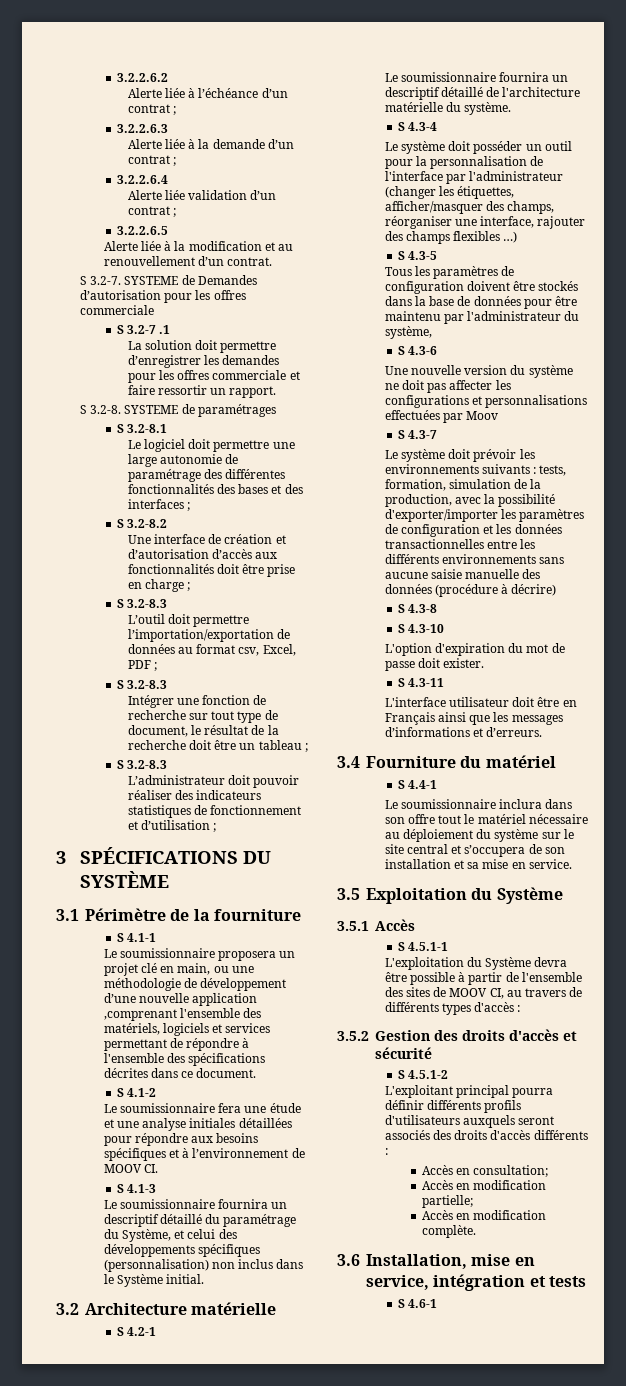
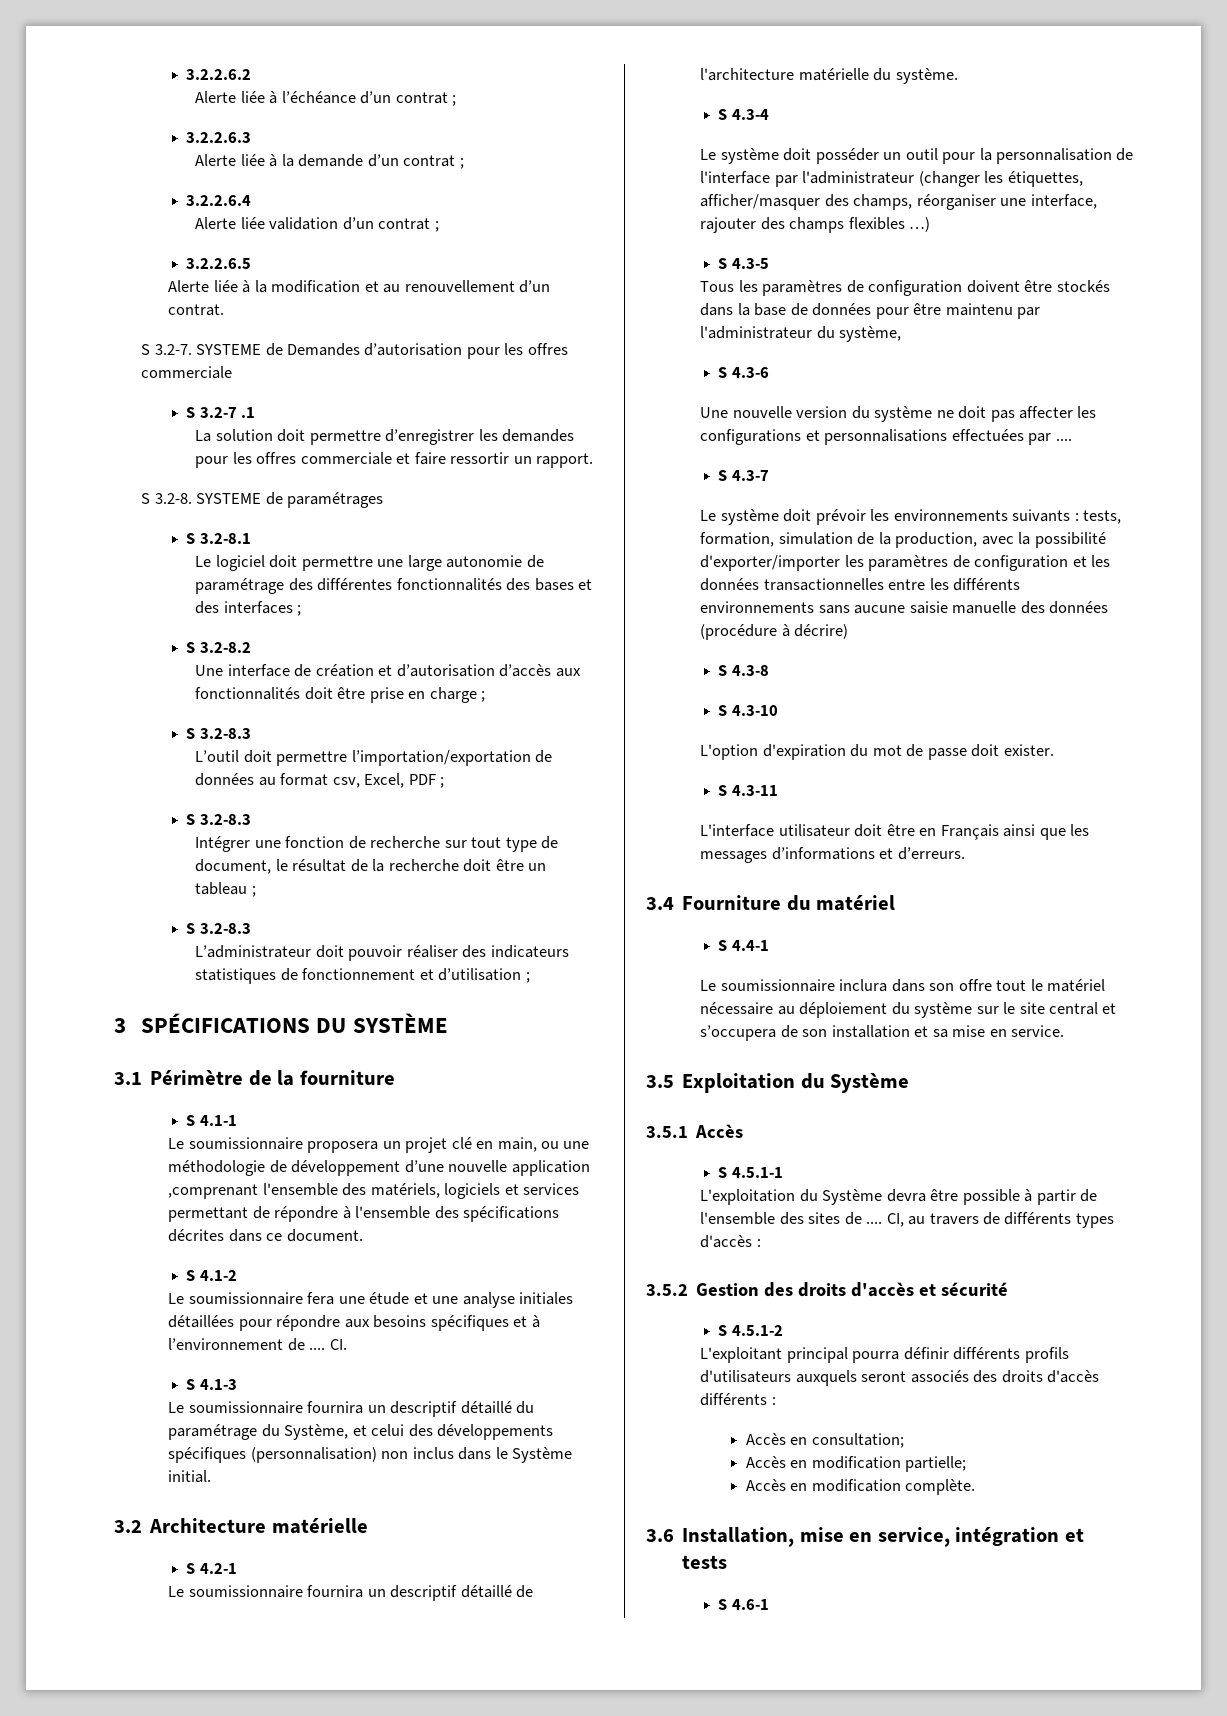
- Le soumissionnaire fera une étude et une analyse initiales détaillées pour répondre aux besoins spécifiques et à l’environnement de MOOV CI.
+ Le soumissionnaire fera une étude et une analyse initiales détaillées pour répondre aux besoins spécifiques et à l’environnement de .... CI.
- Une nouvelle version du système ne doit pas affecter les configurations et personnalisations effectuées par Moov
+ Une nouvelle version du système ne doit pas affecter les configurations et personnalisations effectuées par ....
- L'exploitation du Système devra être possible à partir de l'ensemble des sites de MOOV CI, au travers de différents types d'accès :
+ L'exploitation du Système devra être possible à partir de l'ensemble des sites de .... CI, au travers de différents types d'accès :

